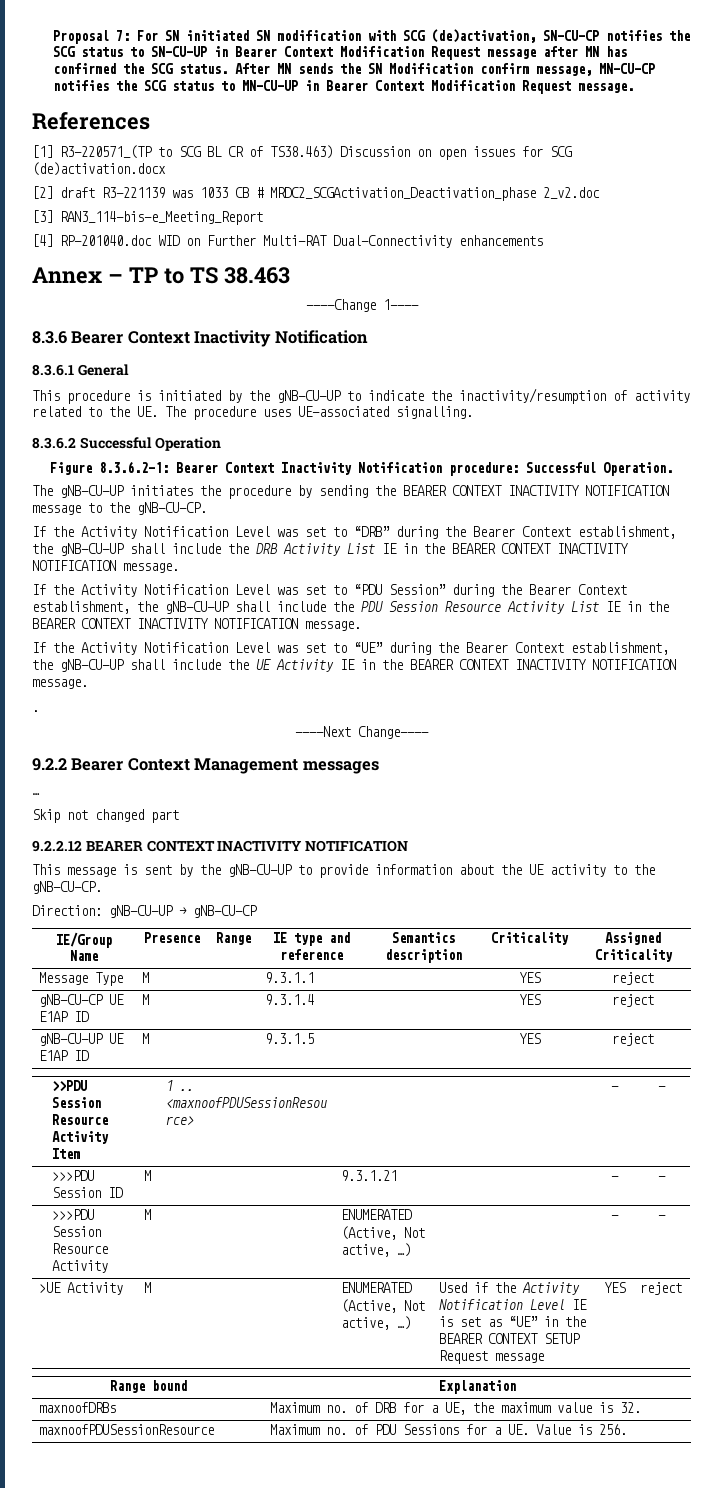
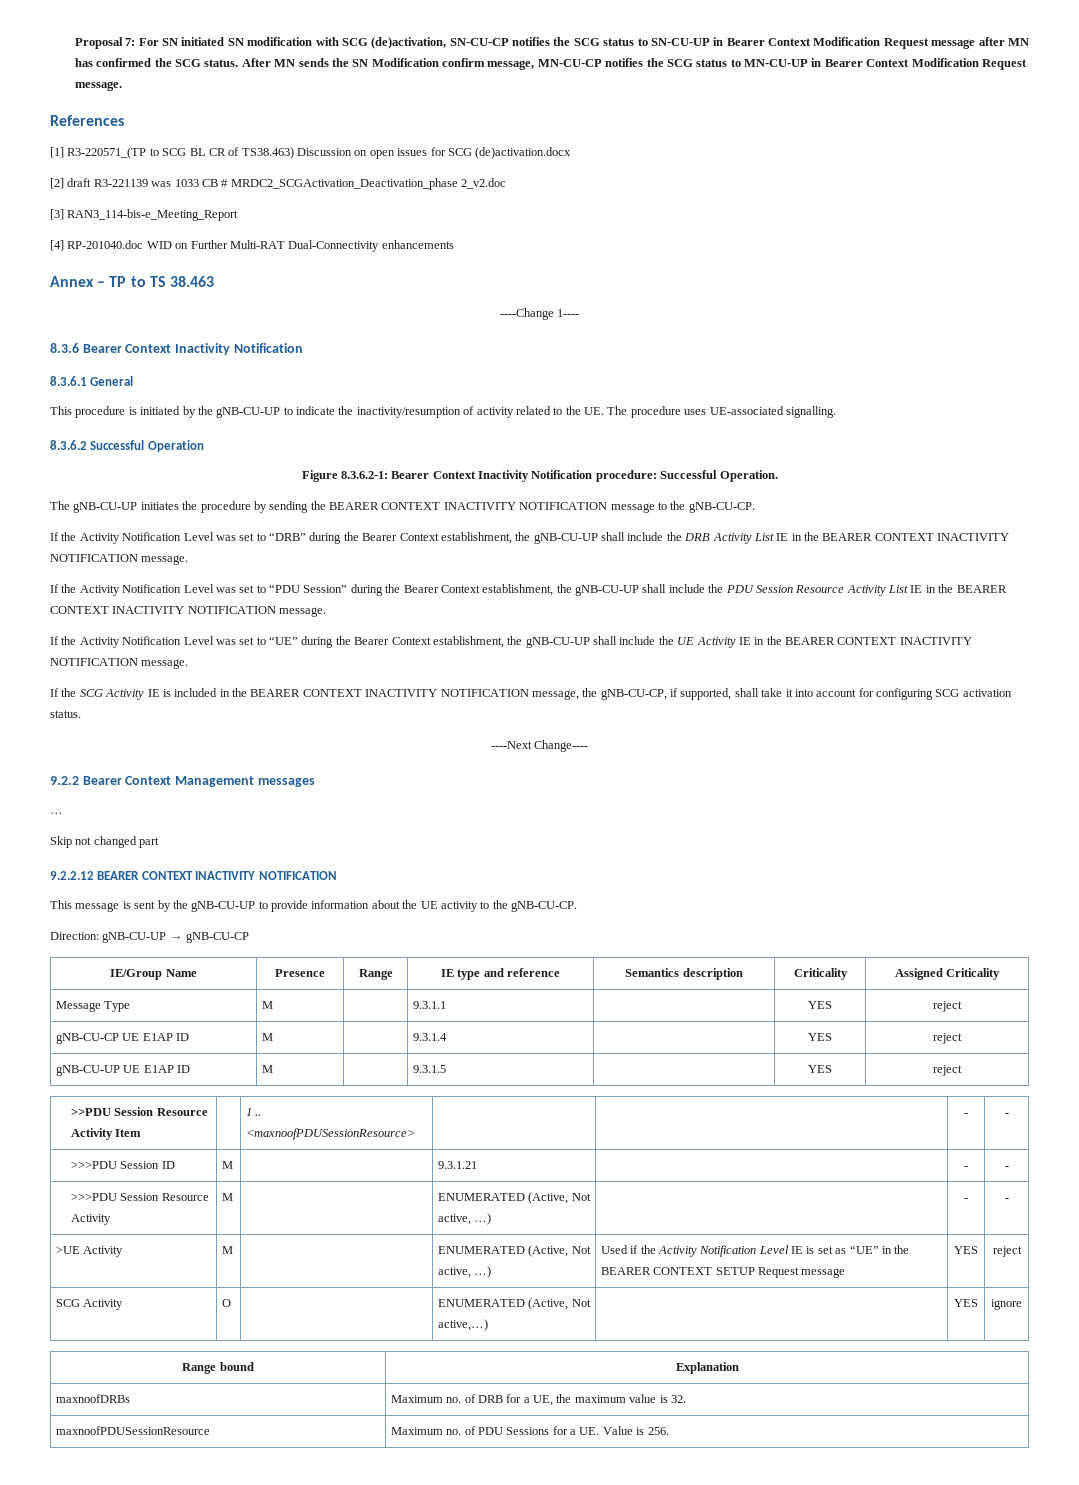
- .
+ If the SCG Activity IE is included in the BEARER CONTEXT INACTIVITY NOTIFICATION message, the gNB-CU-CP, if supported, shall take it into account for configuring SCG activation status.
+ SCG Activity | O | | ENUMERATED (Active, Not active,…) | | YES | ignore

